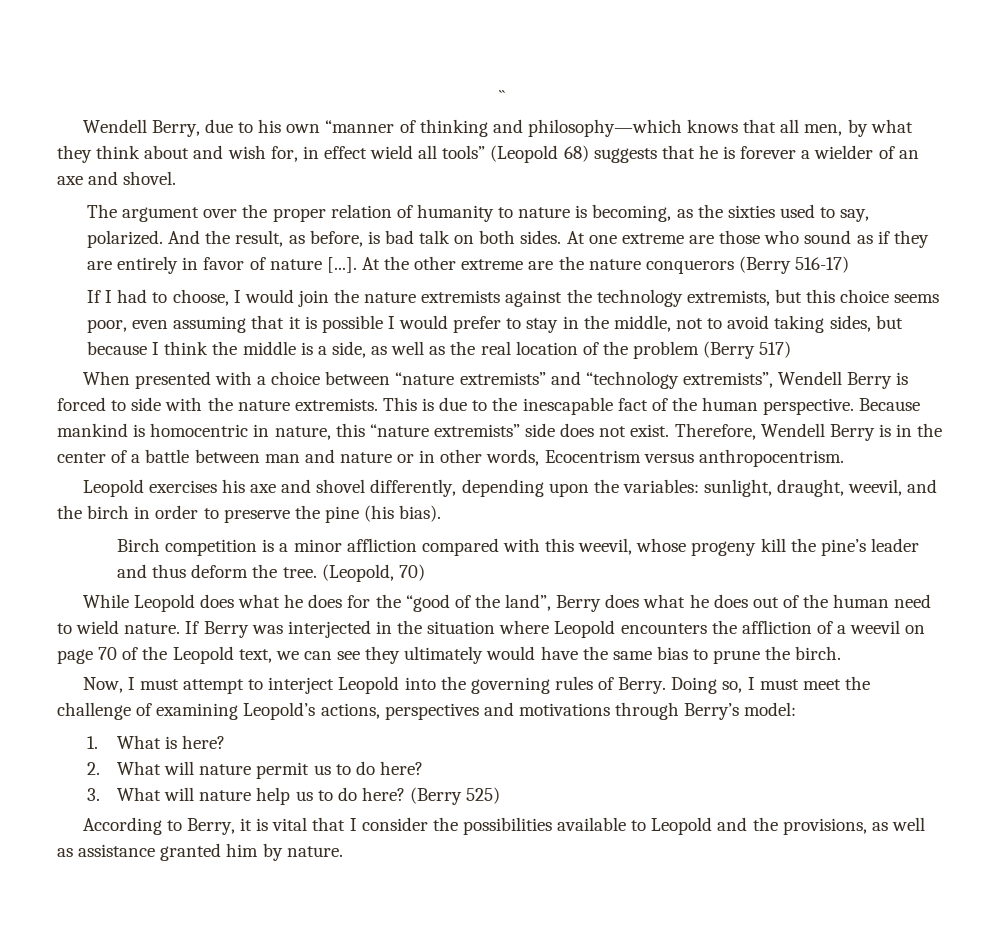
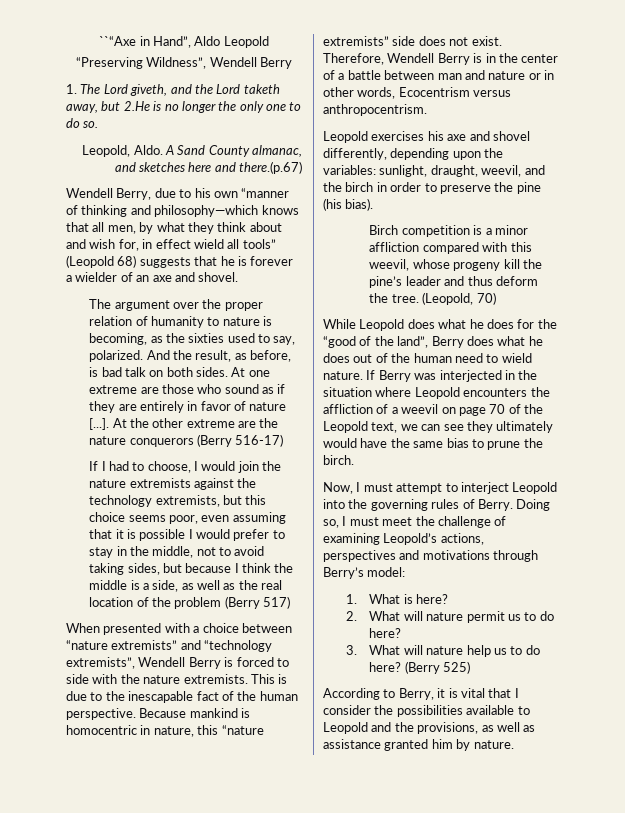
- ``
+ ``“Axe in Hand”, Aldo Leopold
+ “Preserving Wildness”, Wendell Berry
+ 1. The Lord giveth, and the Lord taketh away, but 2.He is no longer the only one to do so.
+ Leopold, Aldo. A Sand County almanac, and sketches here and there.(p.67)

